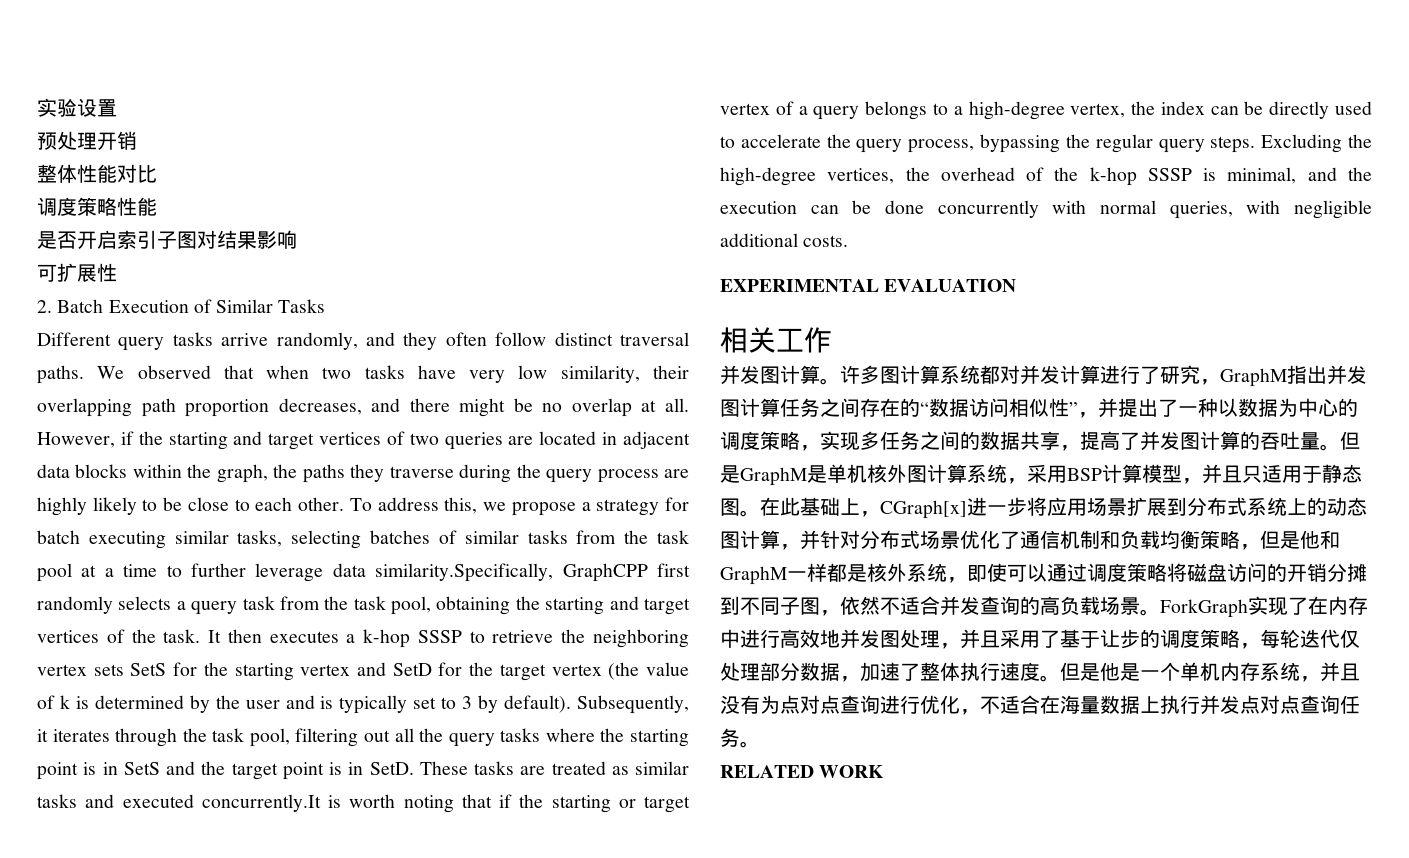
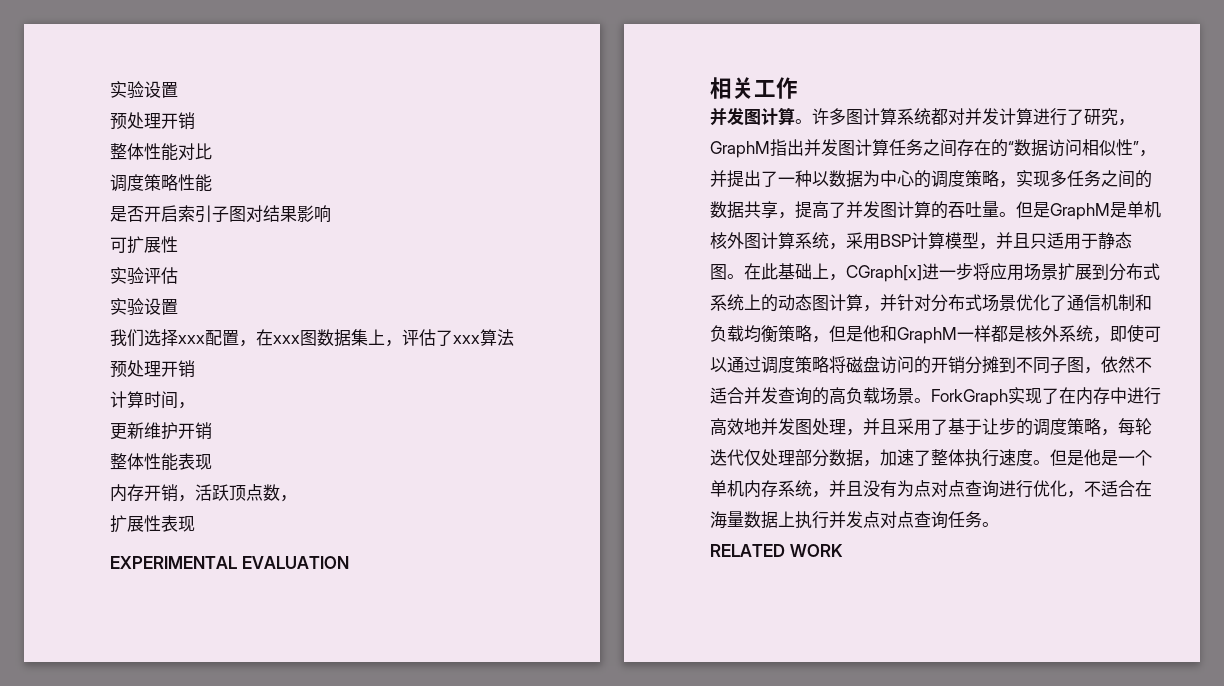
- 2. Batch Execution of Similar Tasks
- Different query tasks arrive randomly, and they often follow distinct traversal paths. We observed that when two tasks have very low similarity, their overlapping path proportion decreases, and there might be no overlap at all. However, if the starting and target vertices of two queries are located in adjacent data blocks within the graph, the paths they traverse during the query process are highly likely to be close to each other. To address this, we propose a strategy for batch executing similar tasks, selecting batches of similar tasks from the task pool at a time to further leverage data similarity.Specifically, GraphCPP first randomly selects a query task from the task pool, obtaining the starting and target vertices of the task. It then executes a k-hop SSSP to retrieve the neighboring vertex sets SetS for the starting vertex and SetD for the target vertex (the value of k is determined by the user and is typically set to 3 by default). Subsequently, it iterates through the task pool, filtering out all the query tasks where the starting point is in SetS and the target point is in SetD. These tasks are treated as similar tasks and executed concurrently.It is worth noting that if the starting or target vertex of a query belongs to a high-degree vertex, the index can be directly used to accelerate the query process, bypassing the regular query steps. Excluding the high-degree vertices, the overhead of the k-hop SSSP is minimal, and the execution can be done concurrently with normal queries, with negligible additional costs.
+ 实验评估
+ 实验设置
+ 我们选择xxx配置，在xxx图数据集上，评估了xxx算法
+ 预处理开销
+ 计算时间，
+ 更新维护开销
+ 整体性能表现
+ 内存开销，活跃顶点数，
+ 扩展性表现

